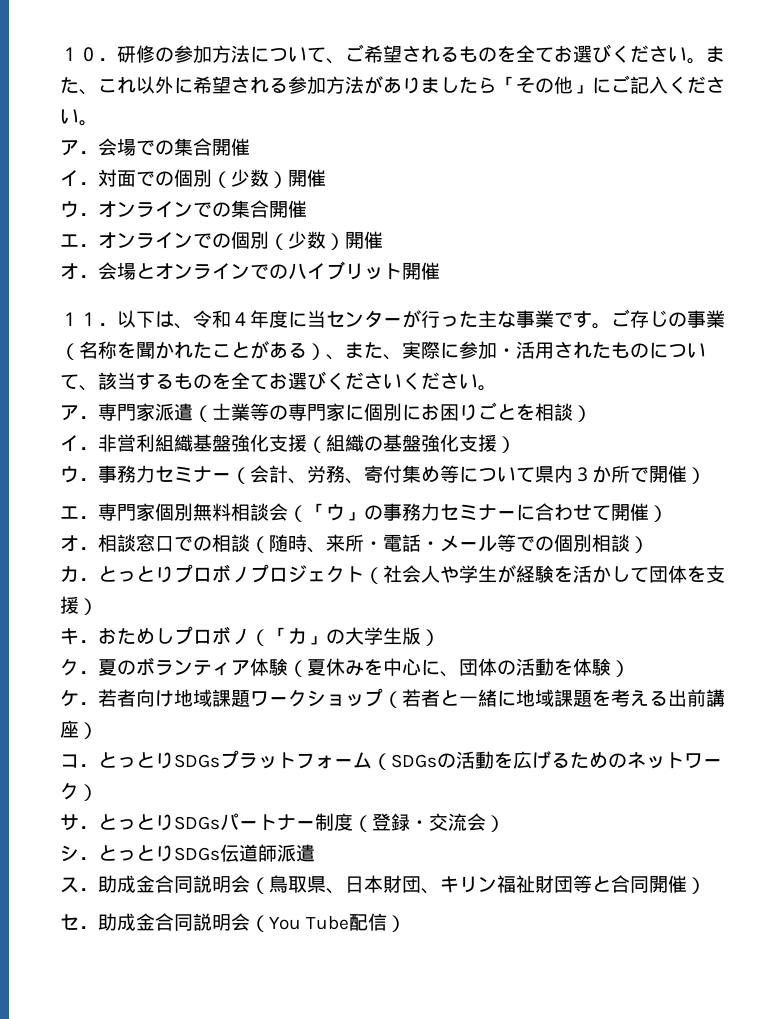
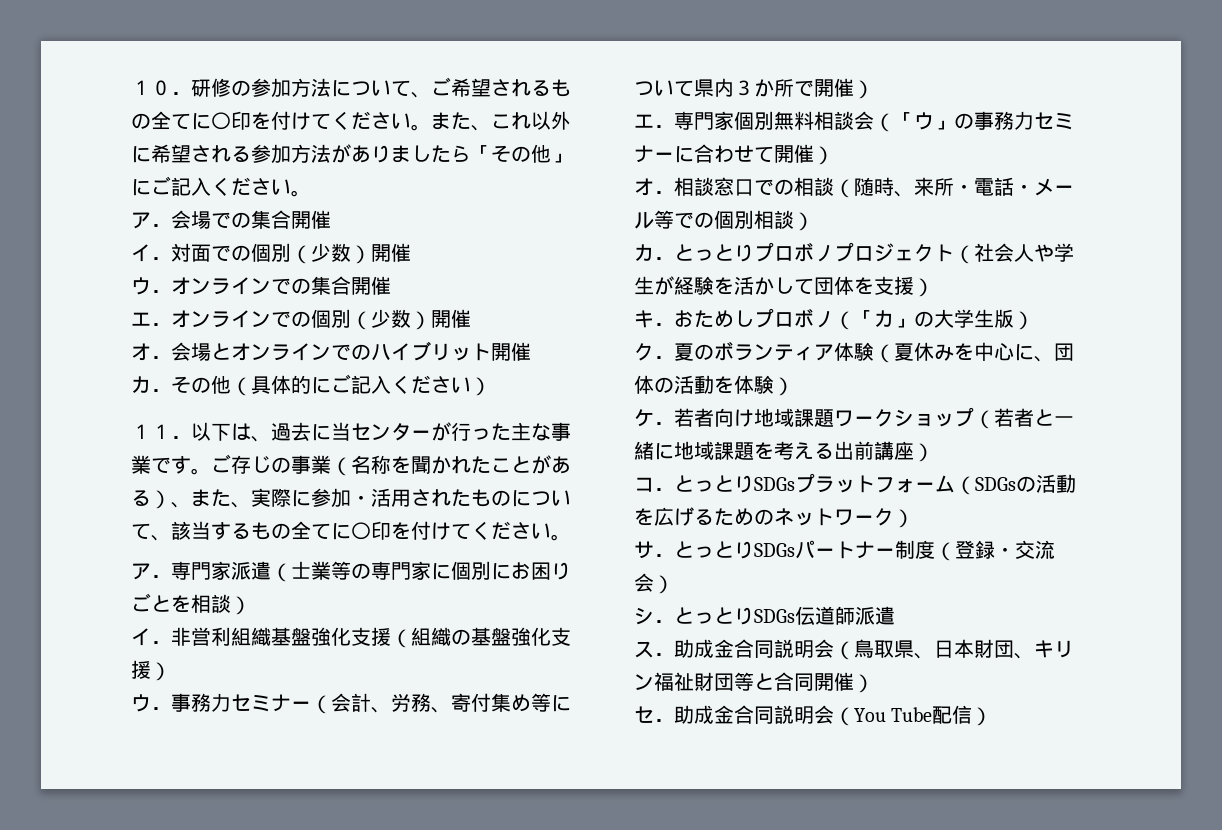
- １０．研修の参加方法について、ご希望されるものを全てお選びください。
+ １０．研修の参加方法について、ご希望されるもの全てに〇印を付けてください。
+ カ．その他（具体的にご記入ください）
- １１．以下は、令和４年度に当センターが行った主な事業です。
+ １１．以下は、過去に当センターが行った主な事業です。
- ご存じの事業（名称を聞かれたことがある）、また、実際に参加・活用されたものについて、該当するものを全てお選びくださいください。
+ ご存じの事業（名称を聞かれたことがある）、また、実際に参加・活用されたものについて、該当するもの全てに〇印を付けてください。

